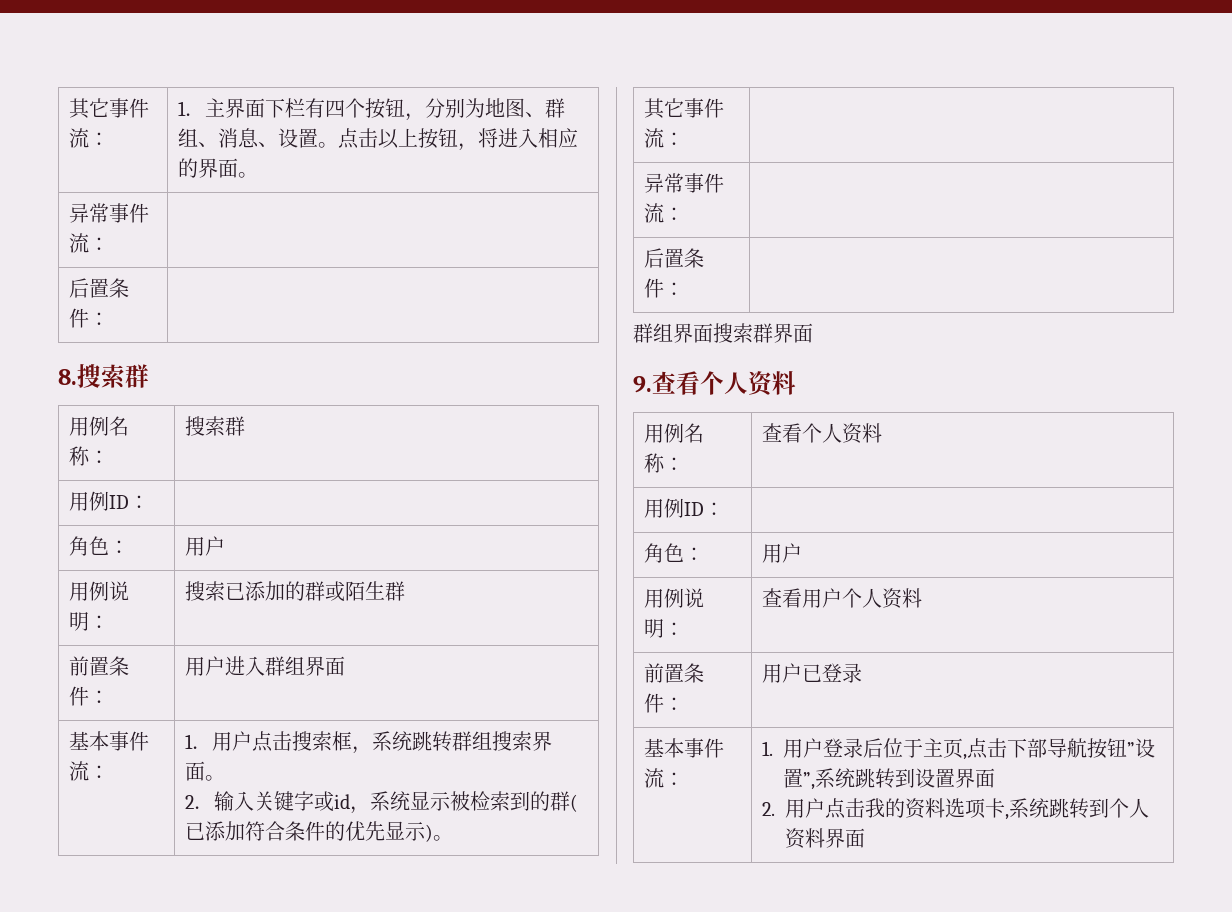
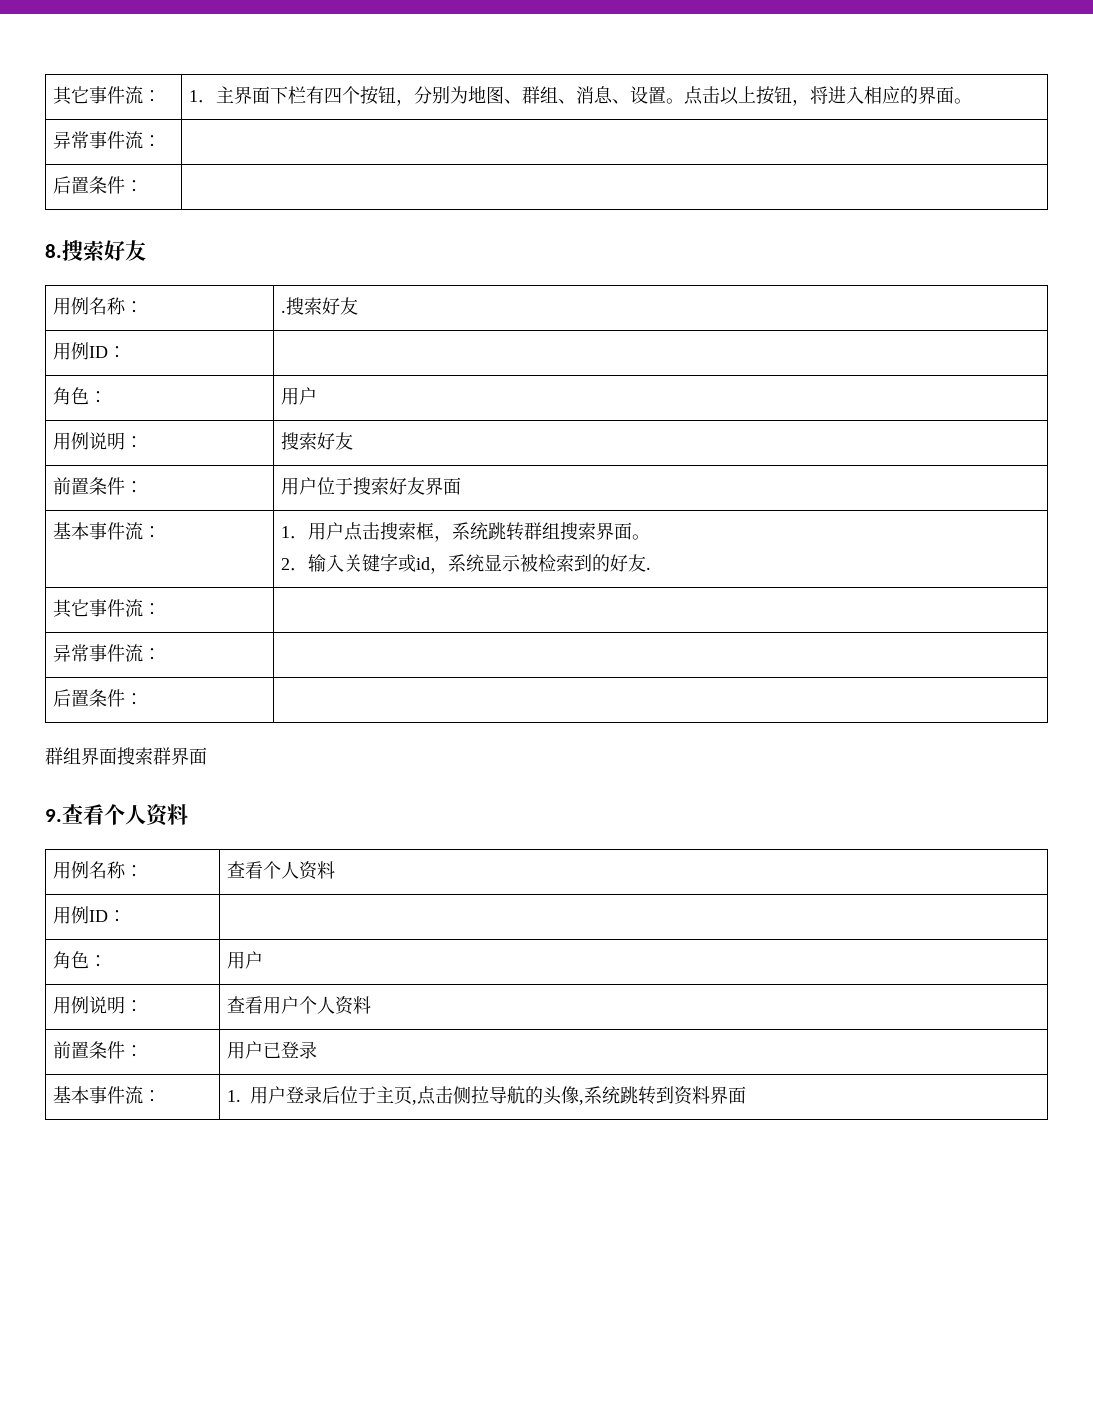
- 8.搜索群
- 用例名称： | 搜索群
+ 8.搜索好友
+ 用例名称： | .搜索好友
- 用例说明： | 搜索已添加的群或陌生群
- 前置条件： | 用户进入群组界面
+ 用例说明： | 搜索好友
+ 前置条件： | 用户位于搜索好友界面
  基本事件流： | 1．用户点击搜索框，系统跳转群组搜索界面。
- 2．输入关键字或id，系统显示被检索到的群(已添加符合条件的优先显示)。
+ 2．输入关键字或id，系统显示被检索到的好友.
- 基本事件流： | 1.用户登录后位于主页,点击下部导航按钮”设置”,系统跳转到设置界面
- 2.用户点击我的资料选项卡,系统跳转到个人资料界面
+ 基本事件流： | 1.用户登录后位于主页,点击侧拉导航的头像,系统跳转到资料界面

